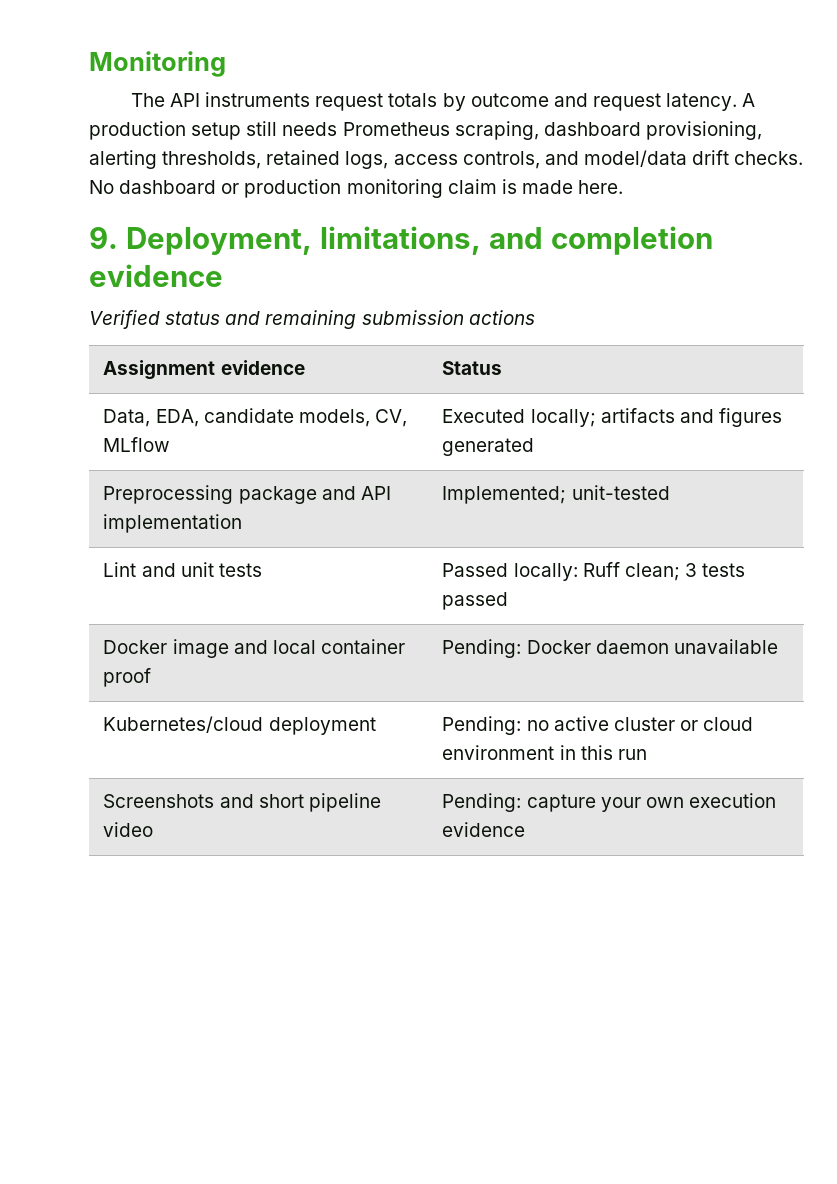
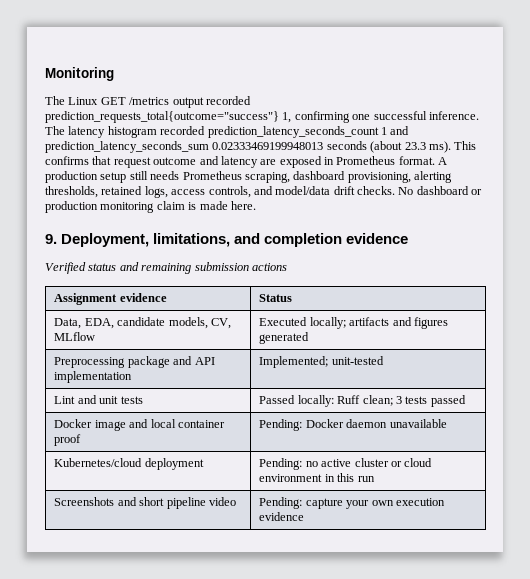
- The API instruments request totals by outcome and request latency.
+ The Linux GET /metrics output recorded prediction_requests_total{outcome="success"} 1, confirming one successful inference. The latency histogram recorded prediction_latency_seconds_count 1 and prediction_latency_seconds_sum 0.02333469199948013 seconds (about 23.3 ms). This confirms that request outcome and latency are exposed in Prometheus format.

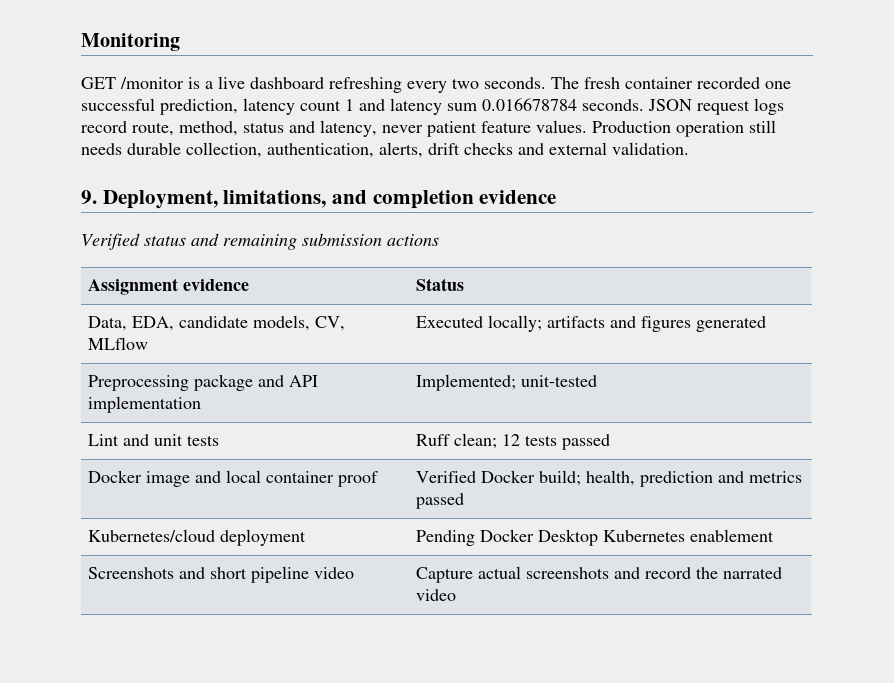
- The Linux GET /metrics output recorded prediction_requests_total{outcome="success"} 1, confirming one successful inference. The latency histogram recorded prediction_latency_seconds_count 1 and prediction_latency_seconds_sum 0.02333469199948013 seconds (about 23.3 ms). This confirms that request outcome and latency are exposed in Prometheus format. A production setup still needs Prometheus scraping, dashboard provisioning, alerting thresholds, retained logs, access controls, and model/data drift checks. No dashboard or production monitoring claim is made here.
+ GET /monitor is a live dashboard refreshing every two seconds. The fresh container recorded one successful prediction, latency count 1 and latency sum 0.016678784 seconds. JSON request logs record route, method, status and latency, never patient feature values. Production operation still needs durable collection, authentication, alerts, drift checks and external validation.
- Lint and unit tests | Passed locally: Ruff clean; 3 tests passed
+ Lint and unit tests | Ruff clean; 12 tests passed
- Docker image and local container proof | Pending: Docker daemon unavailable
- Kubernetes/cloud deployment | Pending: no active cluster or cloud environment in this run
+ Docker image and local container proof | Verified Docker build; health, prediction and metrics passed
+ Kubernetes/cloud deployment | Pending Docker Desktop Kubernetes enablement
- Screenshots and short pipeline video | Pending: capture your own execution evidence
+ Screenshots and short pipeline video | Capture actual screenshots and record the narrated video

